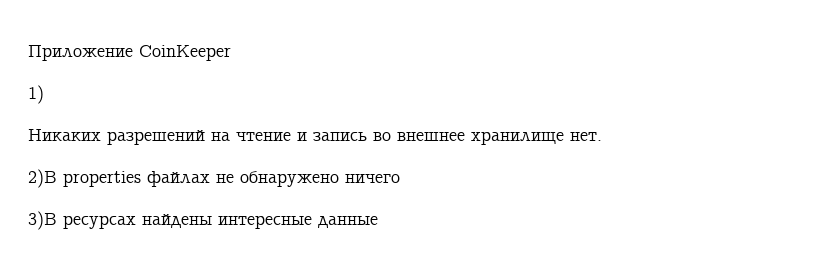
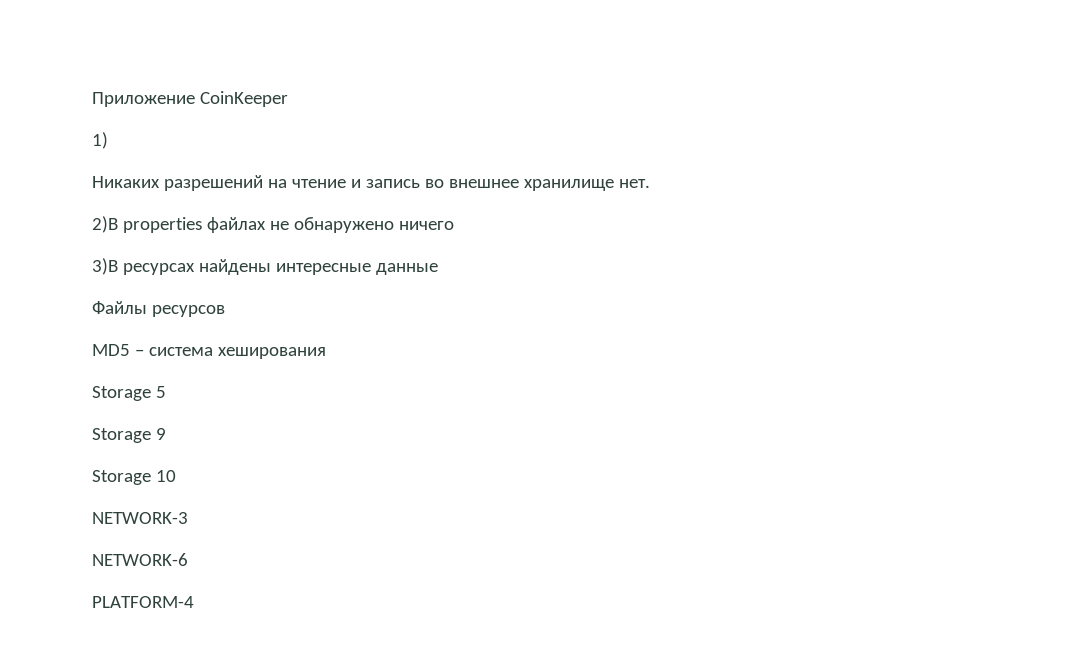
+ Файлы ресурсов
+ MD5 – система хеширования
+ Storage 5
+ Storage 9
+ Storage 10
+ NETWORK-3
+ NETWORK-6
+ PLATFORM-4

